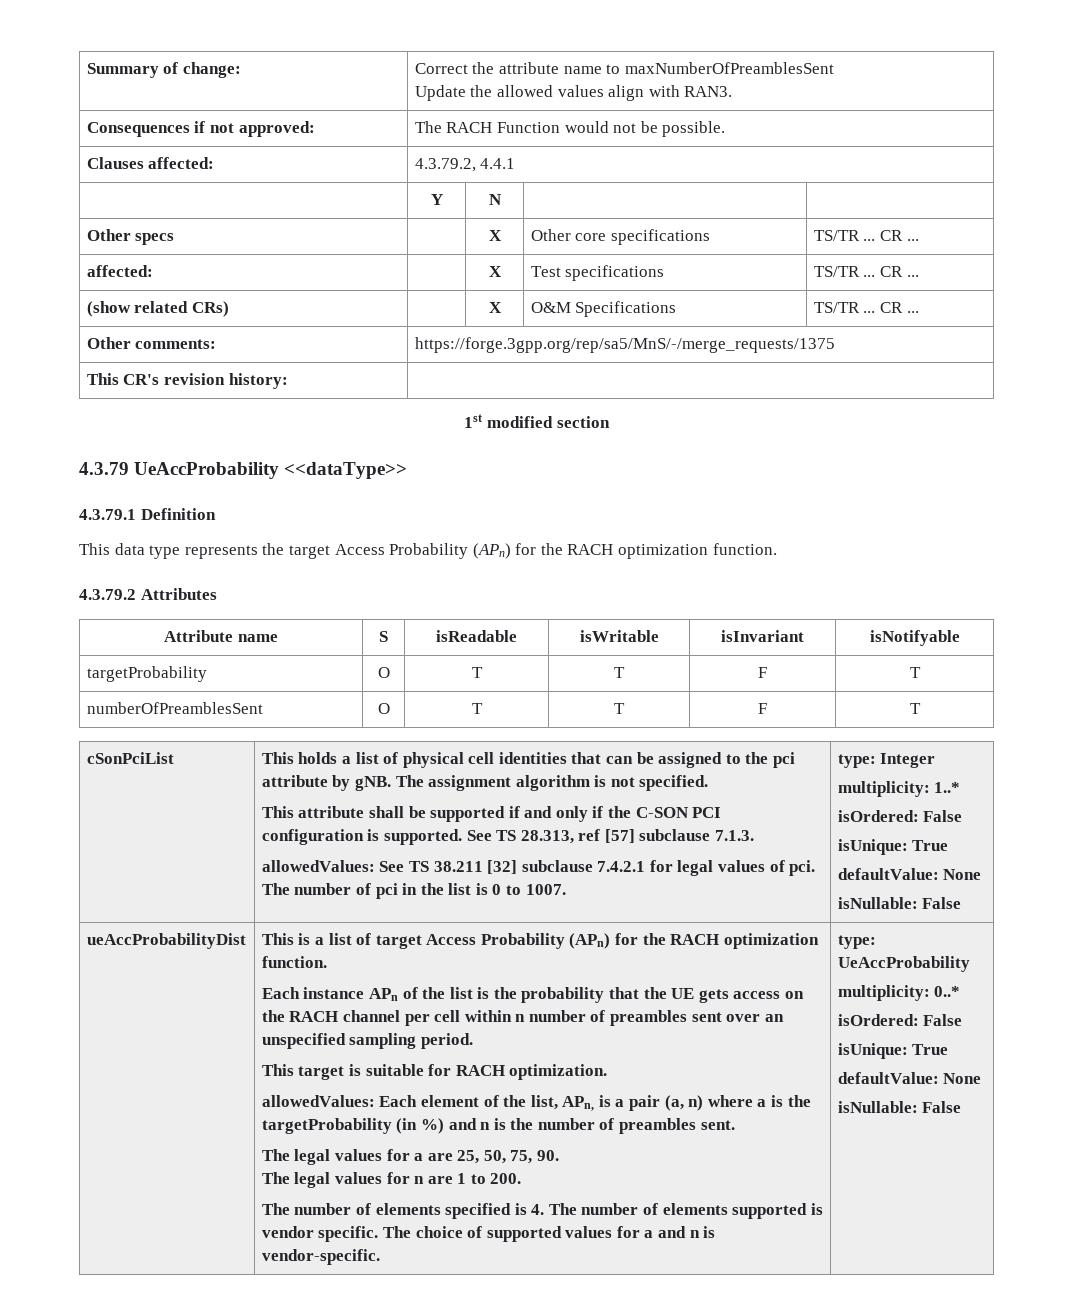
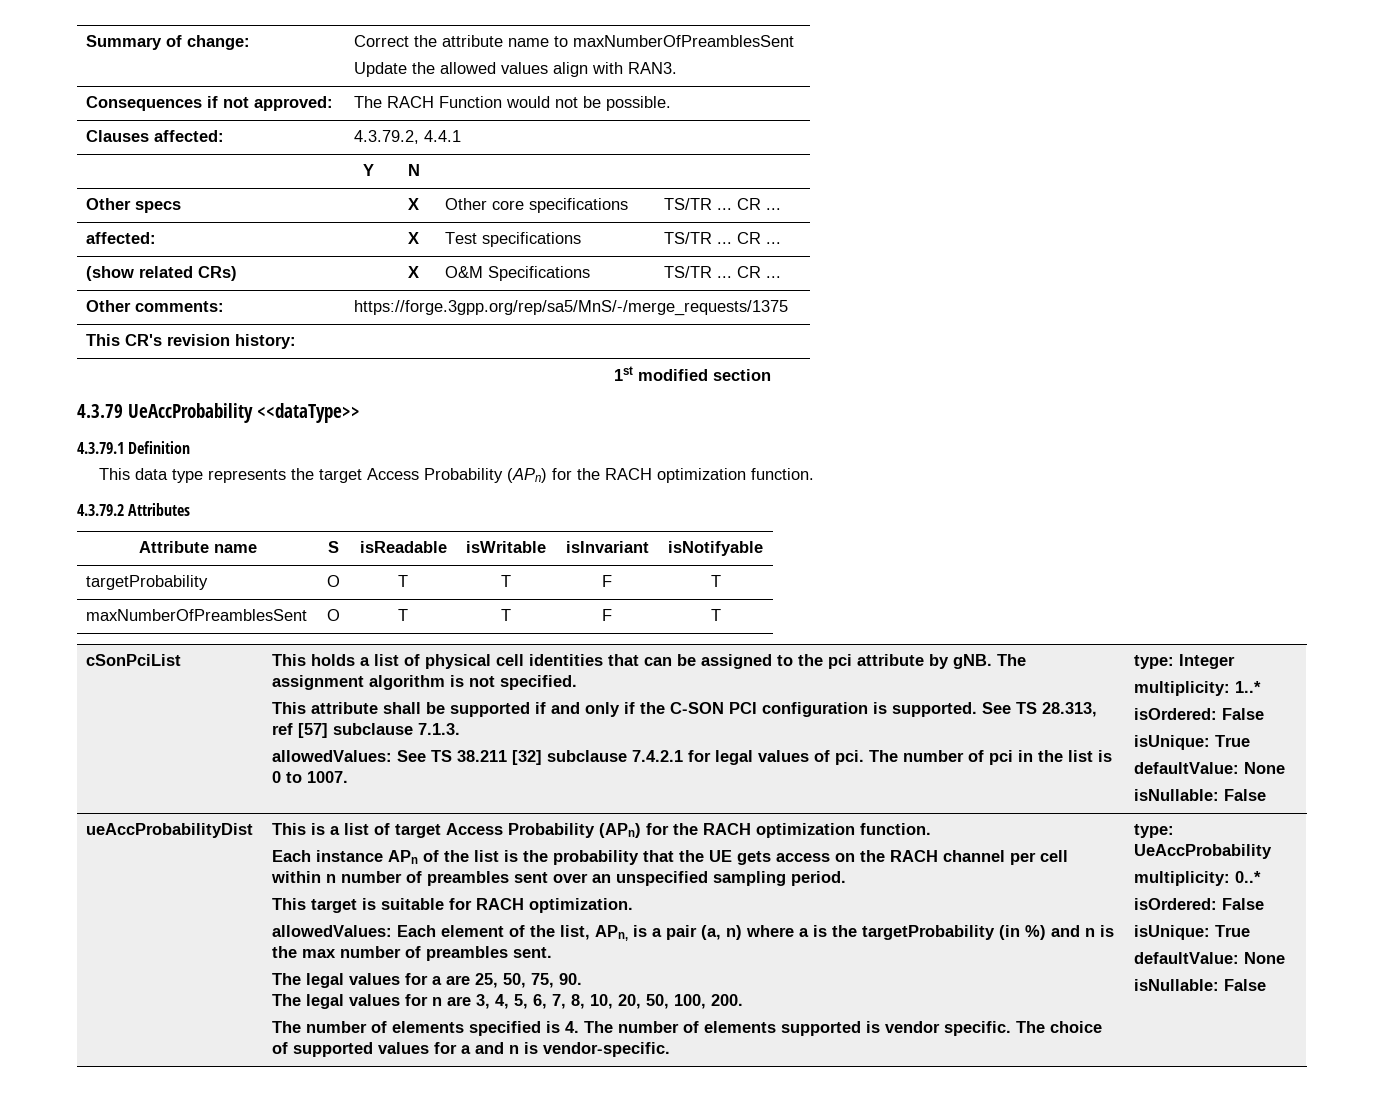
- numberOfPreamblesSent | O | T | T | F | T
+ maxNumberOfPreamblesSent | O | T | T | F | T
- allowedValues: Each element of the list, APn, is a pair (a, n) where a is the targetProbability (in %) and n is the number of preambles sent.
+ allowedValues: Each element of the list, APn, is a pair (a, n) where a is the targetProbability (in %) and n is the max number of preambles sent.
- The legal values for n are 1 to 200.
+ The legal values for n are 3, 4, 5, 6, 7, 8, 10, 20, 50, 100, 200.

